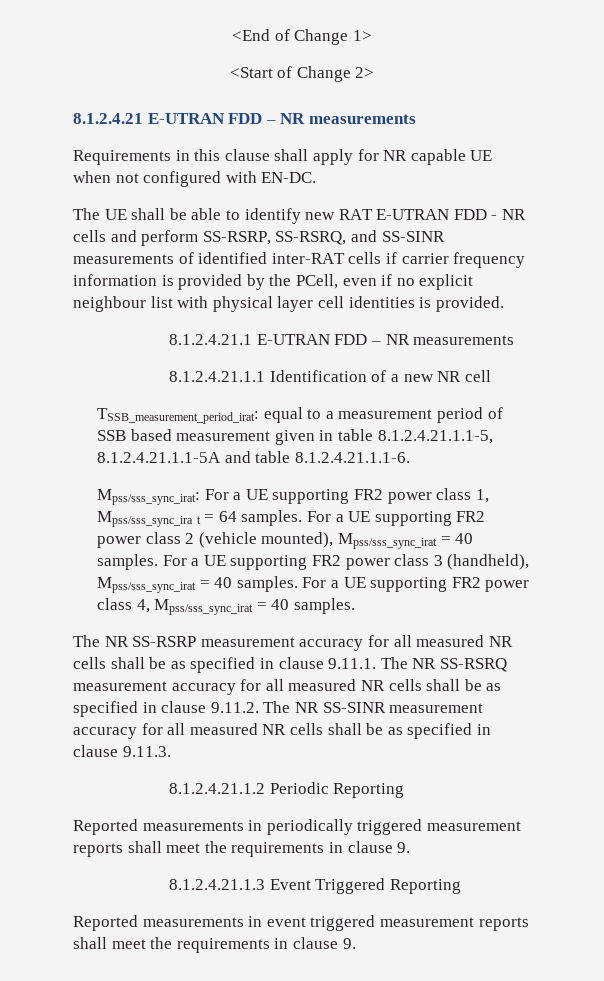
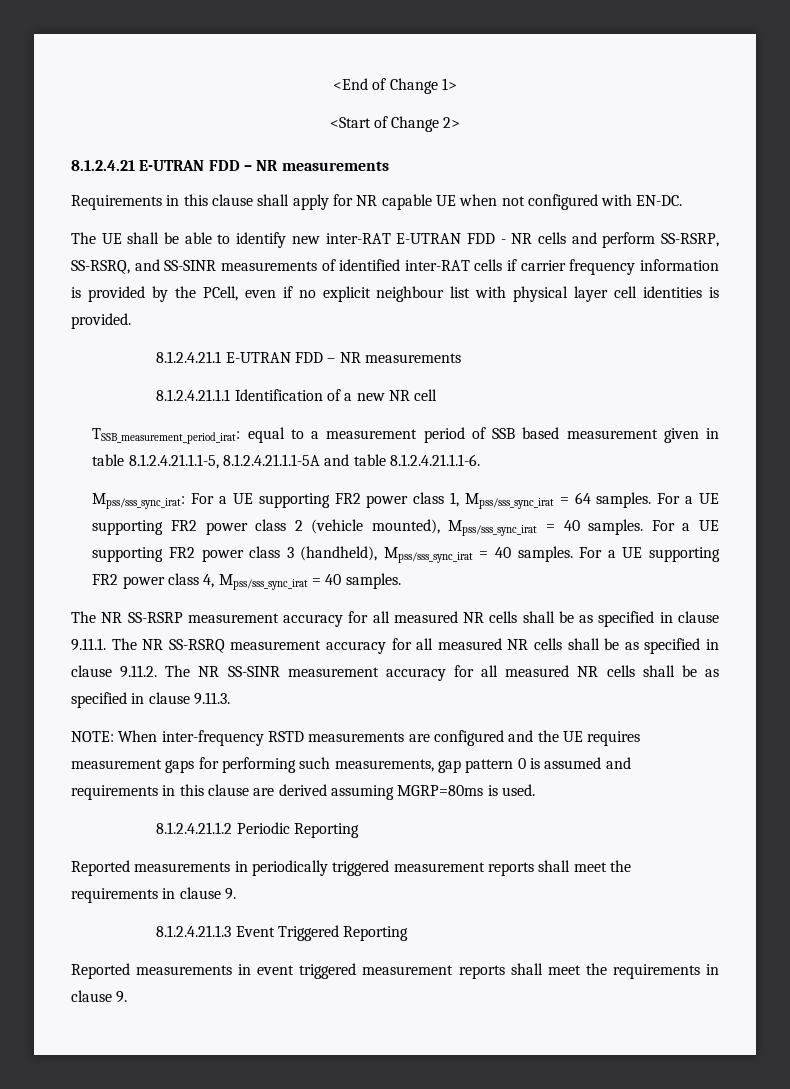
- The UE shall be able to identify new RAT E-UTRAN FDD - NR cells and perform SS-RSRP, SS-RSRQ, and SS-SINR measurements of identified inter-RAT cells if carrier frequency information is provided by the PCell, even if no explicit neighbour list with physical layer cell identities is provided.
+ The UE shall be able to identify new inter-RAT E-UTRAN FDD - NR cells and perform SS-RSRP, SS-RSRQ, and SS-SINR measurements of identified inter-RAT cells if carrier frequency information is provided by the PCell, even if no explicit neighbour list with physical layer cell identities is provided.
- Mpss/sss_sync_irat: For a UE supporting FR2 power class 1, Mpss/sss_sync_ira t = 64 samples.
+ Mpss/sss_sync_irat: For a UE supporting FR2 power class 1, Mpss/sss_sync_irat = 64 samples.
+ NOTE: When inter-frequency RSTD measurements are configured and the UE requires measurement gaps for performing such measurements, gap pattern 0 is assumed and requirements in this clause are derived assuming MGRP=80ms is used.

